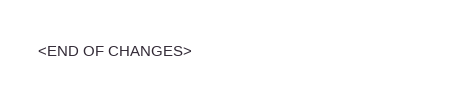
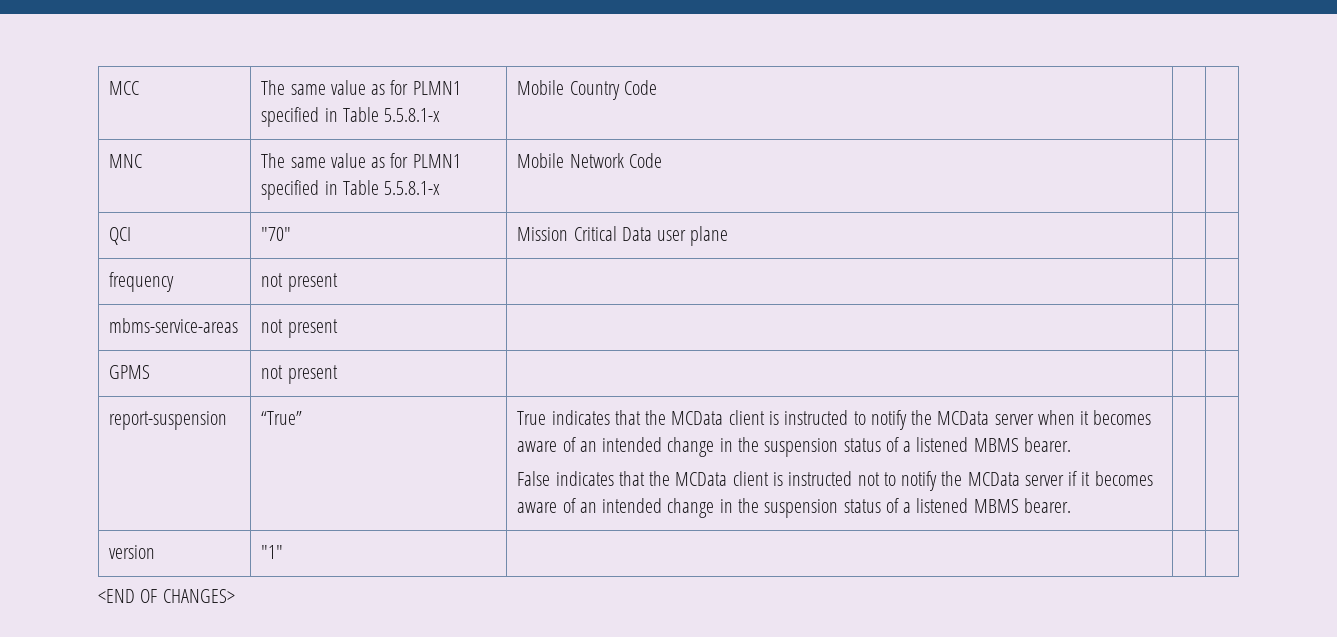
+ MCC | The same value as for PLMN1 specified in Table 5.5.8.1-x | Mobile Country Code | |
+ MNC | The same value as for PLMN1 specified in Table 5.5.8.1-x | Mobile Network Code | |
+ QCI | "70" | Mission Critical Data user plane | |
+ frequency | not present | | |
+ mbms-service-areas | not present | | |
+ GPMS | not present | | |
+ report-suspension | “True” | True indicates that the MCData client is instructed to notify the MCData server when it becomes aware of an intended change in the suspension status of a listened MBMS bearer.
+ False indicates that the MCData client is instructed not to notify the MCData server if it becomes aware of an intended change in the suspension status of a listened MBMS bearer. | |
+ version | "1" | | |

